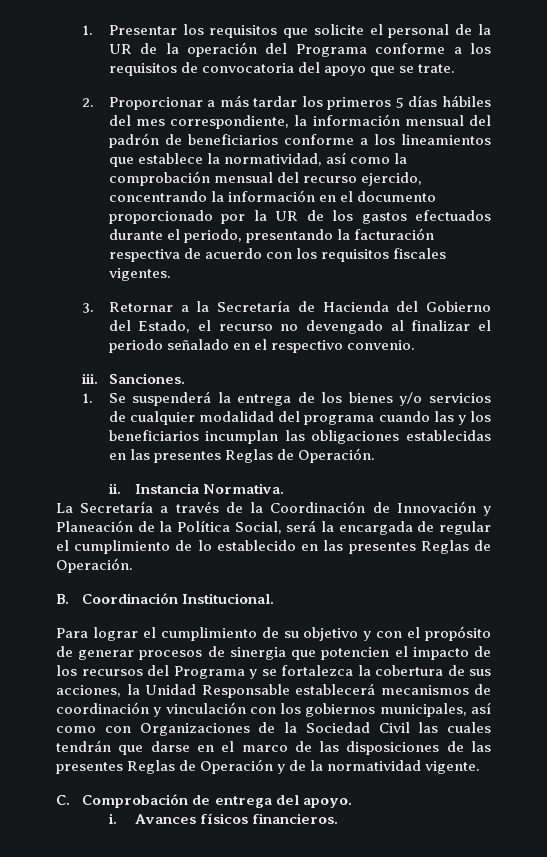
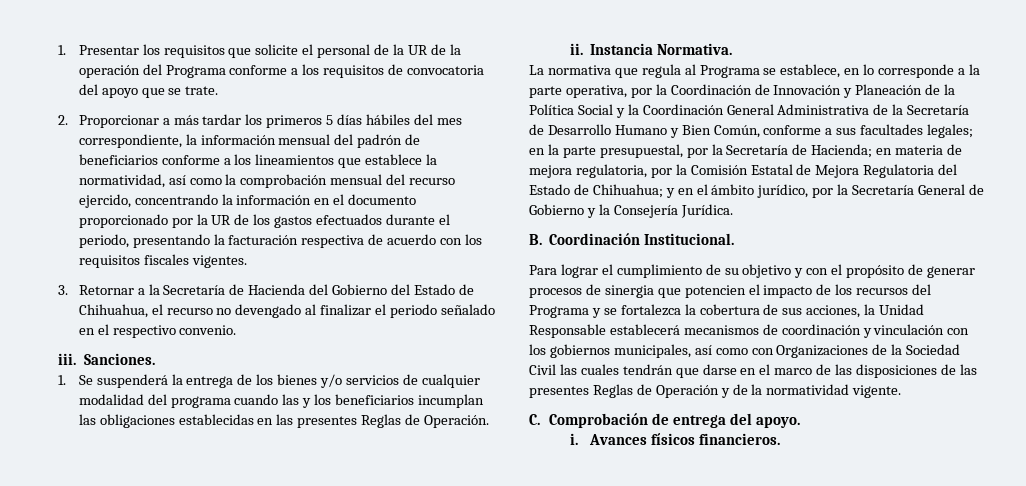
- 3. Retornar a la Secretaría de Hacienda del Gobierno del Estado, el recurso no devengado al finalizar el periodo señalado en el respectivo convenio.
+ 3. Retornar a la Secretaría de Hacienda del Gobierno del Estado de Chihuahua, el recurso no devengado al finalizar el periodo señalado en el respectivo convenio.
- La Secretaría a través de la Coordinación de Innovación y Planeación de la Política Social, será la encargada de regular el cumplimiento de lo establecido en las presentes Reglas de Operación.
+ La normativa que regula al Programa se establece, en lo corresponde a la parte operativa, por la Coordinación de Innovación y Planeación de la Política Social y la Coordinación General Administrativa de la Secretaría de Desarrollo Humano y Bien Común, conforme a sus facultades legales; en la parte presupuestal, por la Secretaría de Hacienda; en materia de mejora regulatoria, por la Comisión Estatal de Mejora Regulatoria del Estado de Chihuahua; y en el ámbito jurídico, por la Secretaría General de Gobierno y la Consejería Jurídica.

